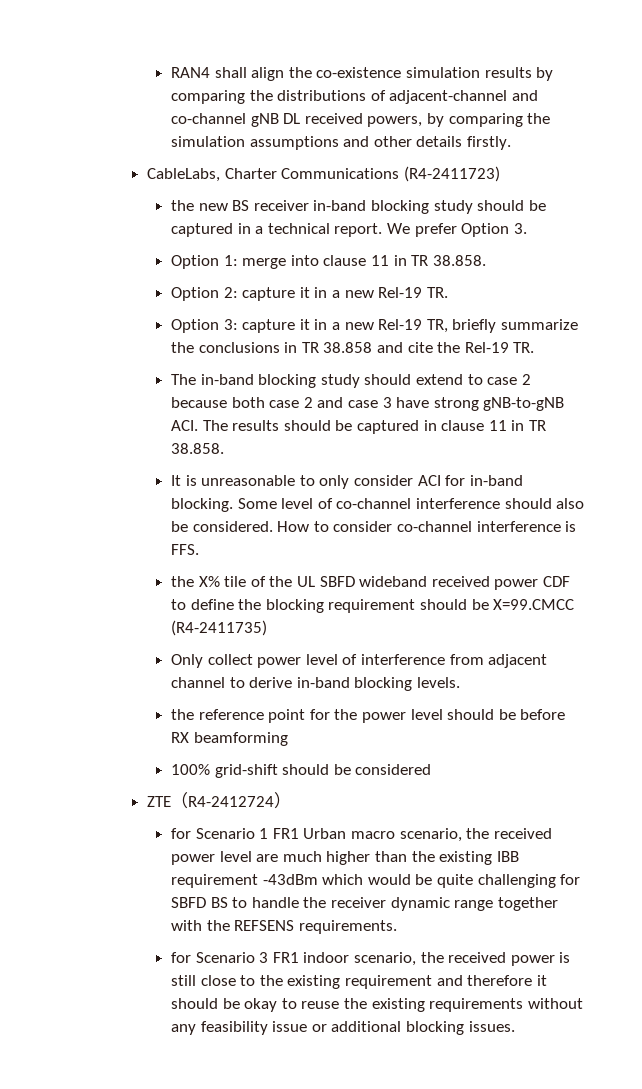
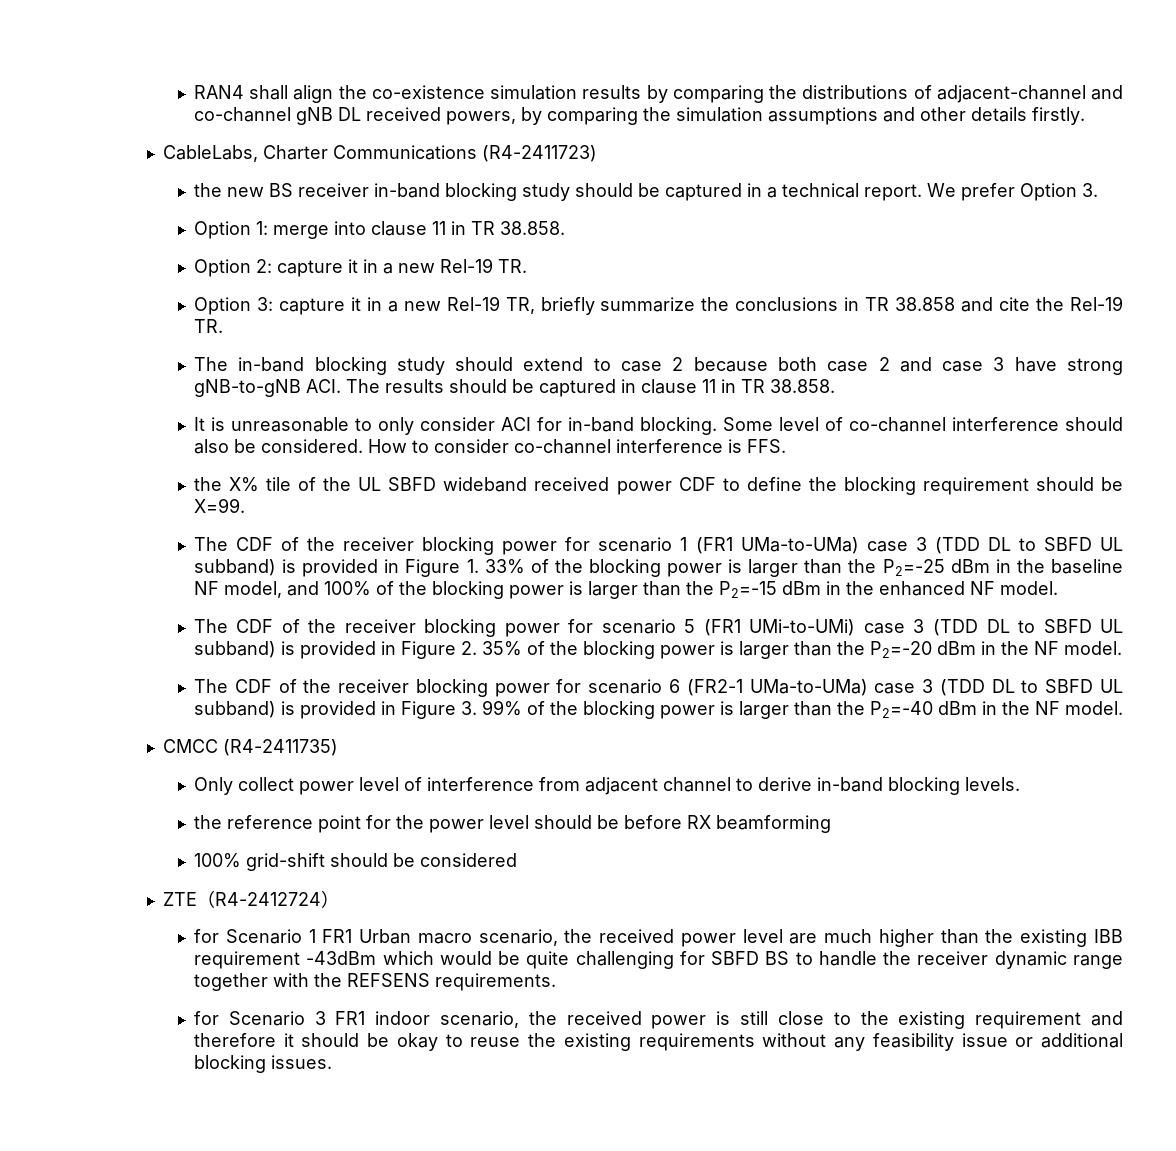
- the X% tile of the UL SBFD wideband received power CDF to define the blocking requirement should be X=99.CMCC (R4-2411735)
+ the X% tile of the UL SBFD wideband received power CDF to define the blocking requirement should be X=99.
+ The CDF of the receiver blocking power for scenario 1 (FR1 UMa-to-UMa) case 3 (TDD DL to SBFD UL subband) is provided in Figure 1. 33% of the blocking power is larger than the P2=-25 dBm in the baseline NF model, and 100% of the blocking power is larger than the P2=-15 dBm in the enhanced NF model.
+ The CDF of the receiver blocking power for scenario 5 (FR1 UMi-to-UMi) case 3 (TDD DL to SBFD UL subband) is provided in Figure 2. 35% of the blocking power is larger than the P2=-20 dBm in the NF model.
+ The CDF of the receiver blocking power for scenario 6 (FR2-1 UMa-to-UMa) case 3 (TDD DL to SBFD UL subband) is provided in Figure 3. 99% of the blocking power is larger than the P2=-40 dBm in the NF model.
+ CMCC (R4-2411735)

